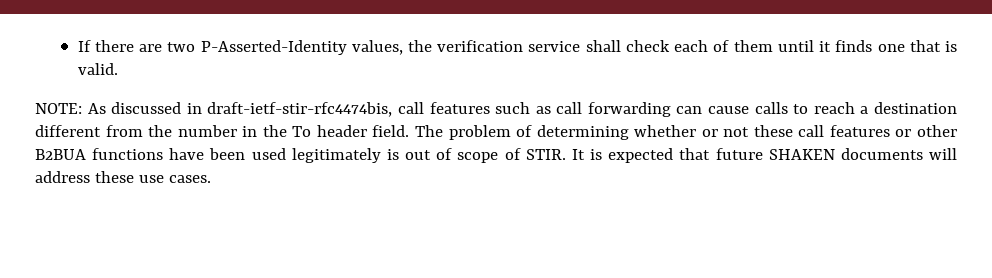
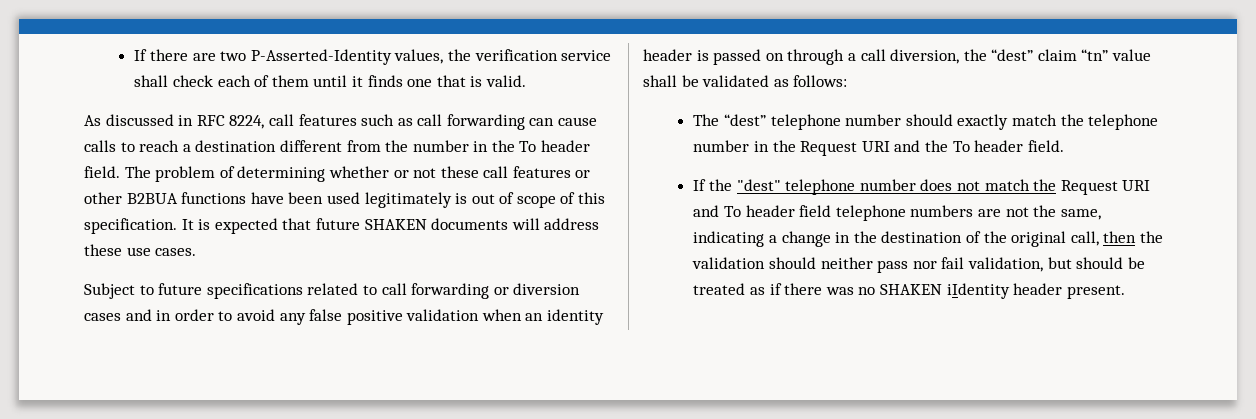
- NOTE: As discussed in draft-ietf-stir-rfc4474bis, call features such as call forwarding can cause calls to reach a destination different from the number in the To header field.
+ As discussed in RFC 8224, call features such as call forwarding can cause calls to reach a destination different from the number in the To header field.
- The problem of determining whether or not these call features or other B2BUA functions have been used legitimately is out of scope of STIR.
+ The problem of determining whether or not these call features or other B2BUA functions have been used legitimately is out of scope of this specification.
+ Subject to future specifications related to call forwarding or diversion cases and in order to avoid any false positive validation when an identity header is passed on through a call diversion, the “dest” claim “tn” value shall be validated as follows:
+ The “dest” telephone number should exactly match the telephone number in the Request URI and the To header field.
+ If the "dest" telephone number does not match the Request URI and To header field telephone numbers are not the same, indicating a change in the destination of the original call, then the validation should neither pass nor fail validation, but should be treated as if there was no SHAKEN iIdentity header present.

